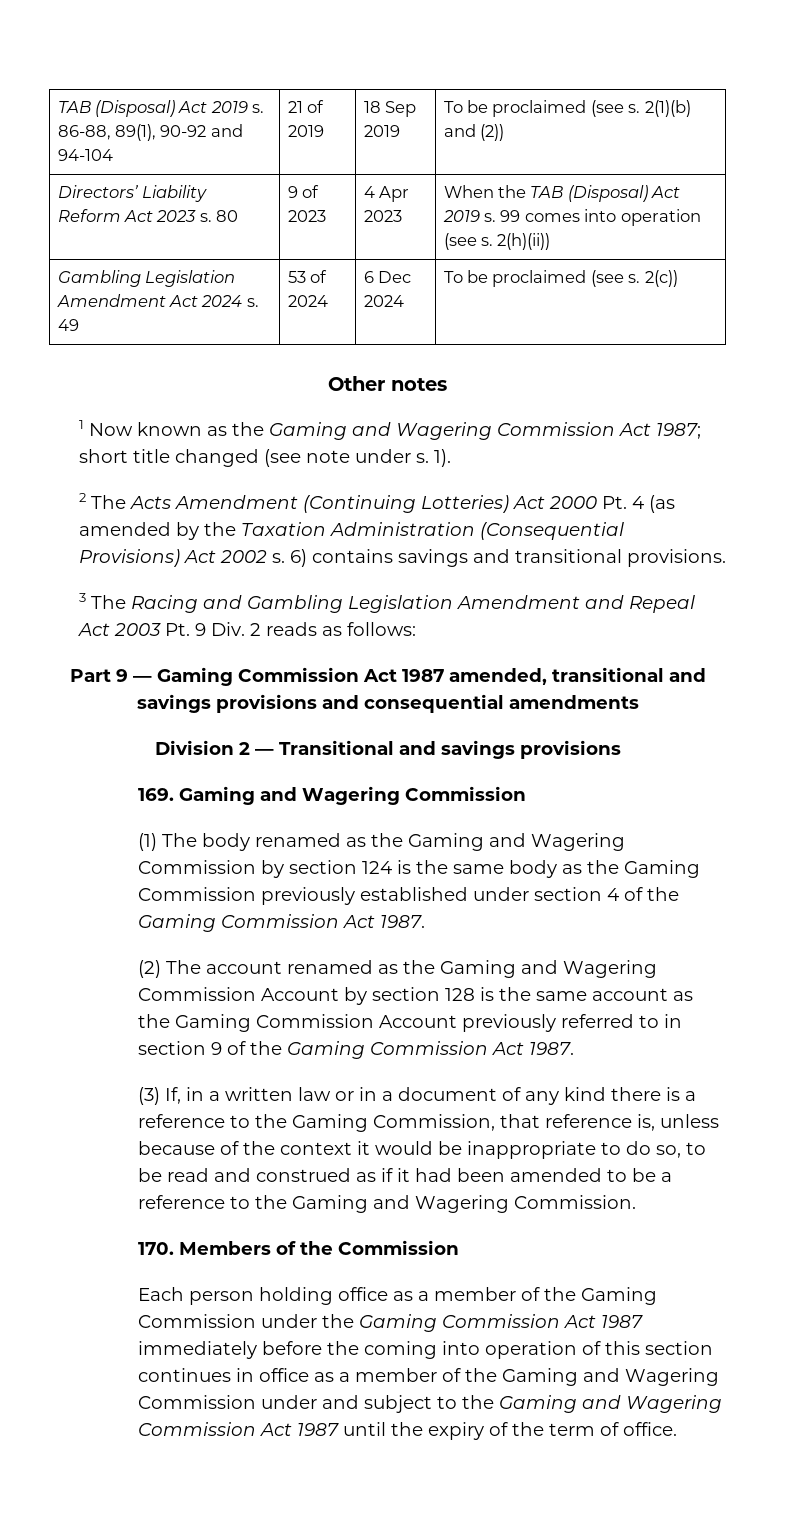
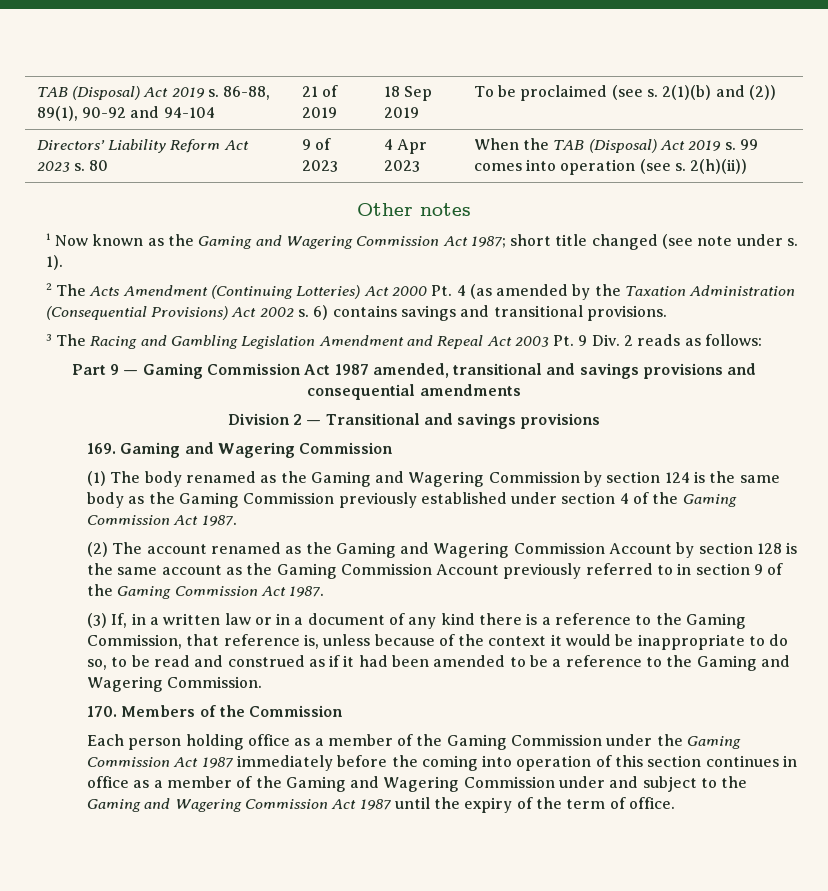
- Gambling Legislation Amendment Act 2024 s. 49 | 53 of 2024 | 6 Dec 2024 | To be proclaimed (see s. 2(c))

